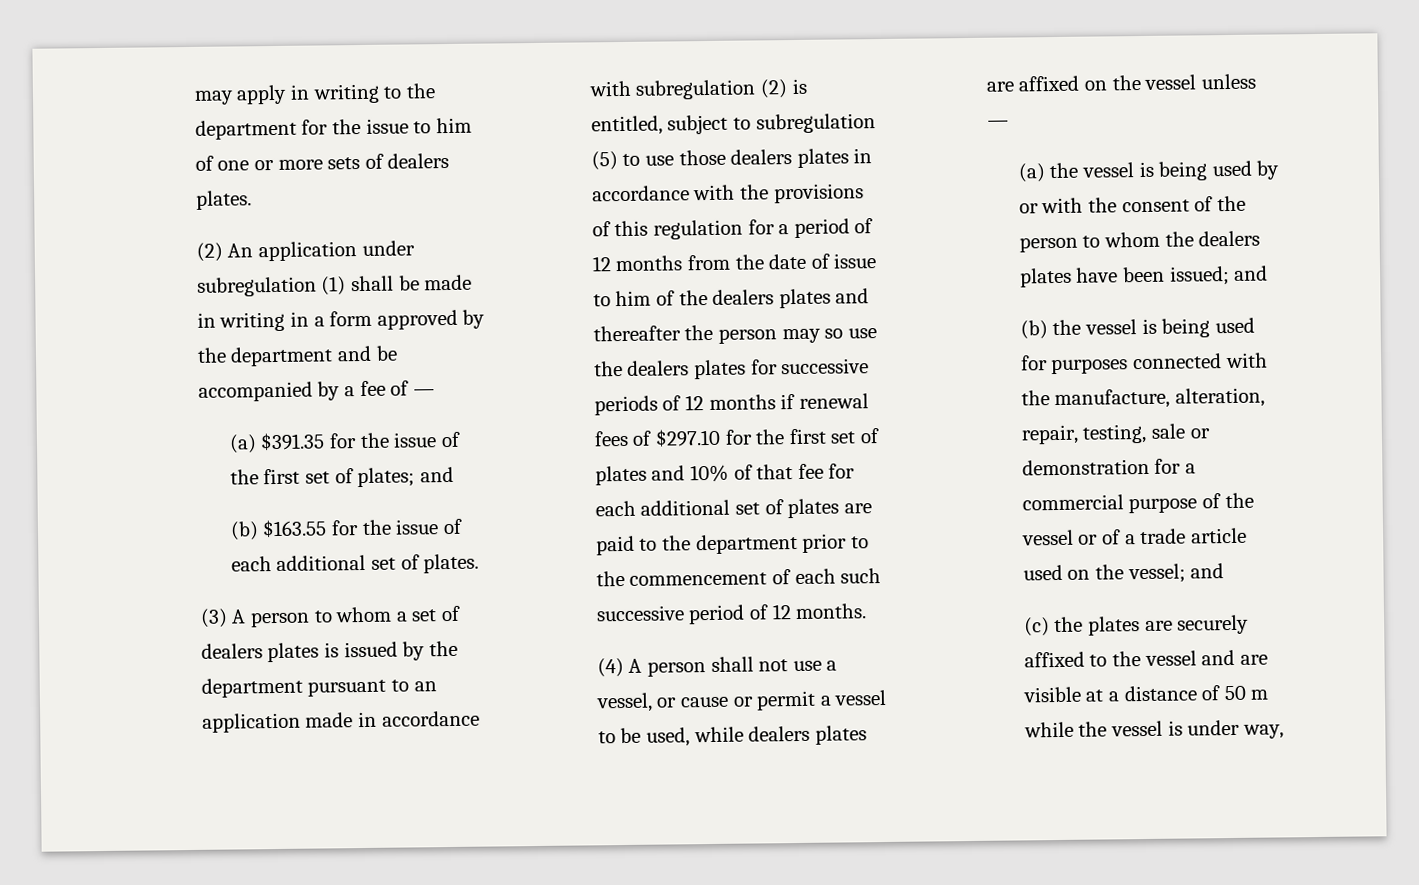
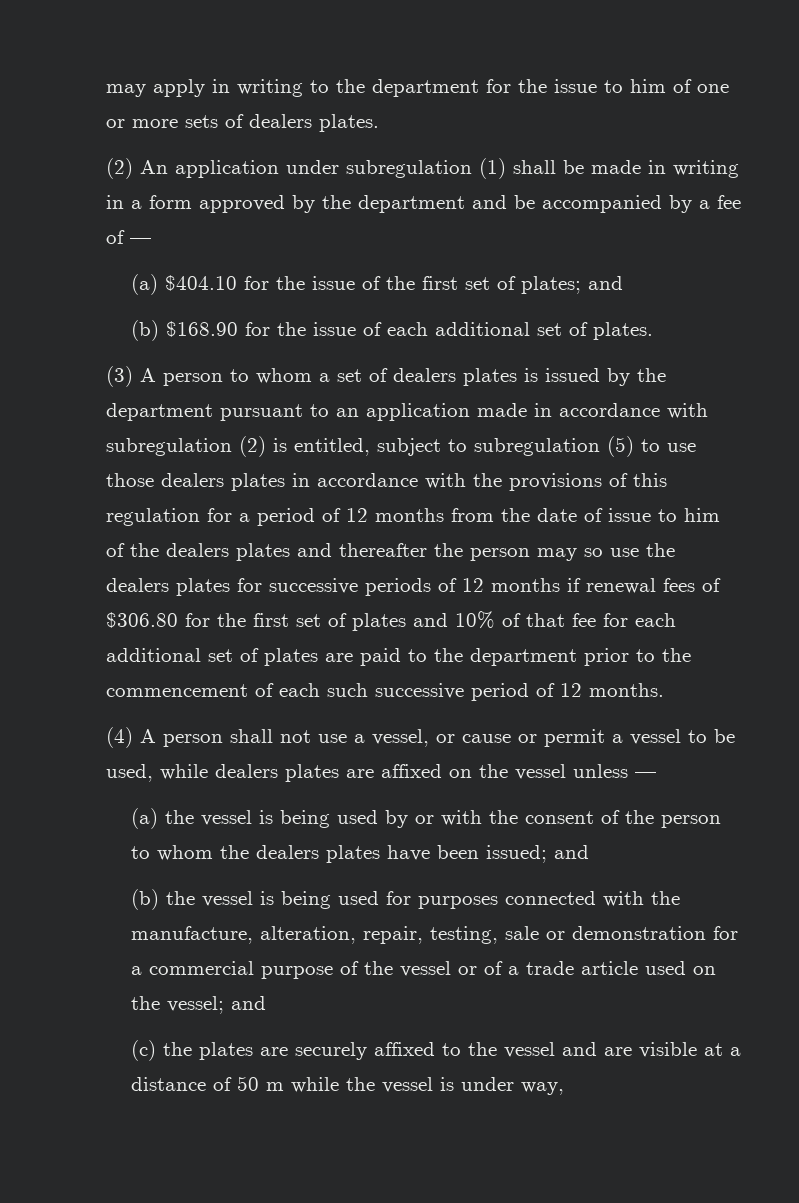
- (a) $391.35 for the issue of the first set of plates; and
+ (a) $404.10 for the issue of the first set of plates; and
- (b) $163.55 for the issue of each additional set of plates.
+ (b) $168.90 for the issue of each additional set of plates.
- (3) A person to whom a set of dealers plates is issued by the department pursuant to an application made in accordance with subregulation (2) is entitled, subject to subregulation (5) to use those dealers plates in accordance with the provisions of this regulation for a period of 12 months from the date of issue to him of the dealers plates and thereafter the person may so use the dealers plates for successive periods of 12 months if renewal fees of $297.10 for the first set of plates and 10% of that fee for each additional set of plates are paid to the department prior to the commencement of each such successive period of 12 months.
+ (3) A person to whom a set of dealers plates is issued by the department pursuant to an application made in accordance with subregulation (2) is entitled, subject to subregulation (5) to use those dealers plates in accordance with the provisions of this regulation for a period of 12 months from the date of issue to him of the dealers plates and thereafter the person may so use the dealers plates for successive periods of 12 months if renewal fees of $306.80 for the first set of plates and 10% of that fee for each additional set of plates are paid to the department prior to the commencement of each such successive period of 12 months.

